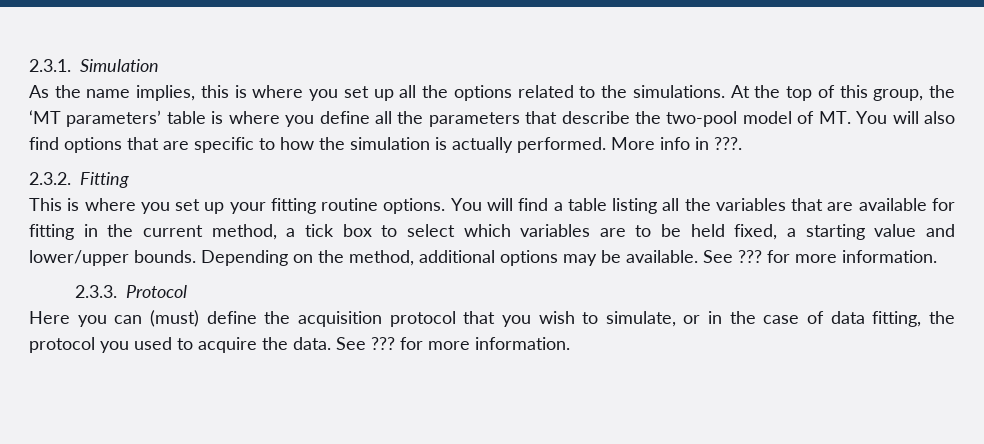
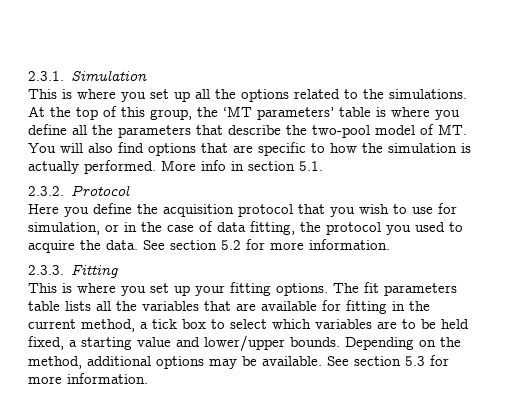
- As the name implies, this is where you set up all the options related to the simulations.
+ This is where you set up all the options related to the simulations.
- More info in ???.
- 2.3.2. Fitting
+ More info in section 5.1.
+ 2.3.2. Protocol
+ Here you define the acquisition protocol that you wish to use for simulation, or in the case of data fitting, the protocol you used to acquire the data. See section 5.2 for more information.
+ 2.3.3. Fitting
- This is where you set up your fitting routine options. You will find a table listing all the variables that are available for fitting in the current method, a tick box to select which variables are to be held fixed, a starting value and lower/upper bounds.
+ This is where you set up your fitting options. The fit parameters table lists all the variables that are available for fitting in the current method, a tick box to select which variables are to be held fixed, a starting value and lower/upper bounds.
- Depending on the method, additional options may be available. See ??? for more information.
- 2.3.3. Protocol
- Here you can (must) define the acquisition protocol that you wish to simulate, or in the case of data fitting, the protocol you used to acquire the data. See ??? for more information.
+ Depending on the method, additional options may be available. See section 5.3 for more information.

